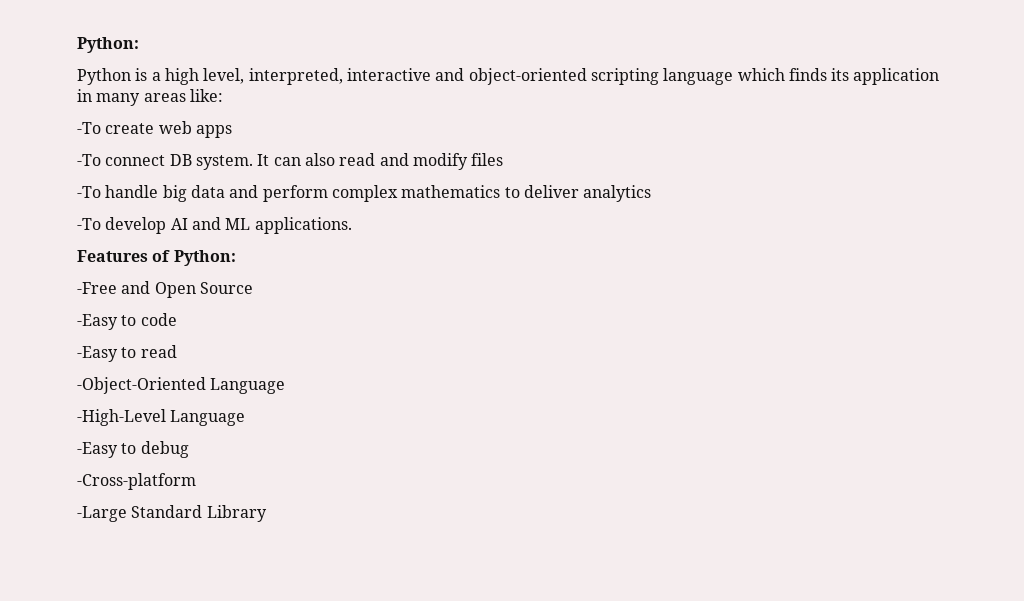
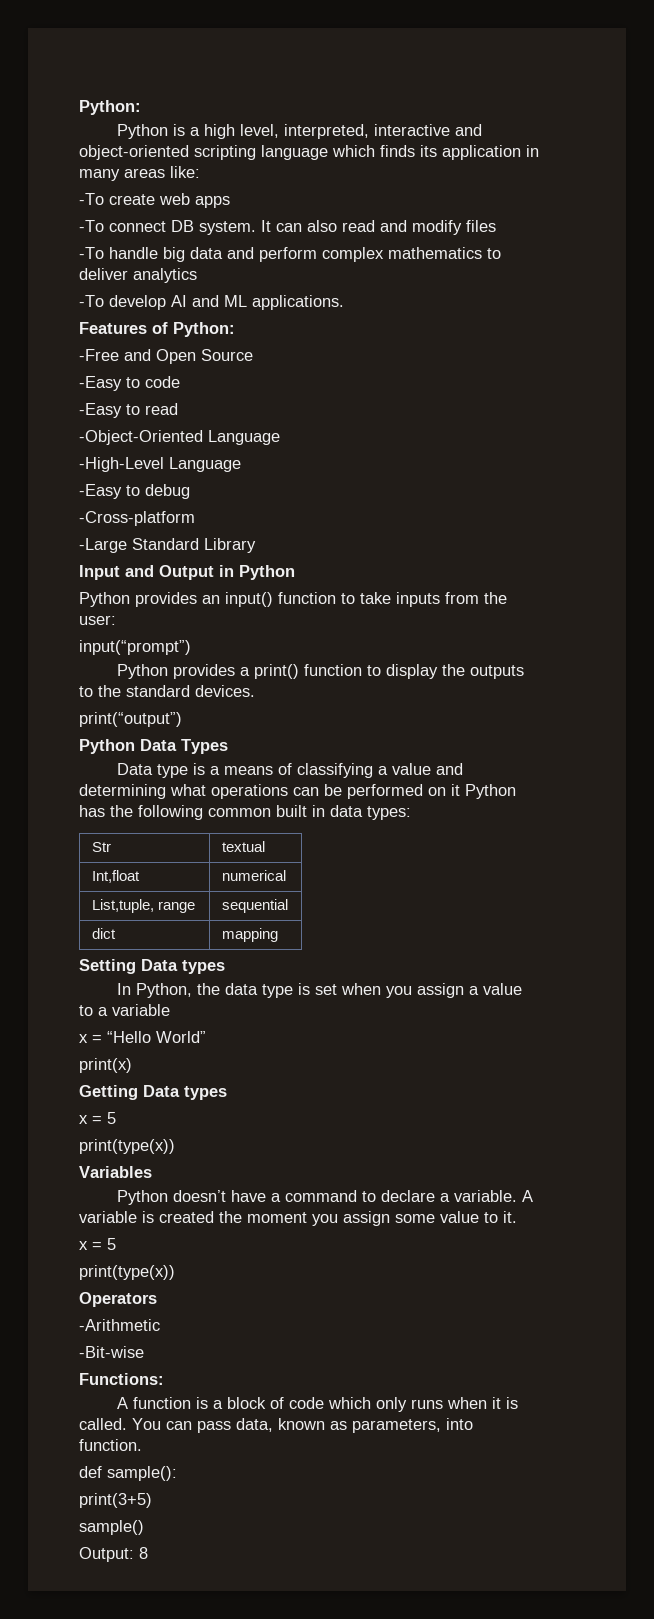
+ Input and Output in Python
+ Python provides an input() function to take inputs from the user:
+ input(“prompt”)
+ Python provides a print() function to display the outputs to the standard devices.
+ print(“output”)
+ Python Data Types
+ Data type is a means of classifying a value and determining what operations can be performed on it Python has the following common built in data types:
+ Str | textual
+ Int,float | numerical
+ List,tuple, range | sequential
+ dict | mapping
+ Setting Data types
+ In Python, the data type is set when you assign a value to a variable
+ x = “Hello World”
+ print(x)
+ Getting Data types
+ x = 5
+ print(type(x))
+ Variables
+ Python doesn’t have a command to declare a variable. A variable is created the moment you assign some value to it.
+ x = 5
+ print(type(x))
+ Operators
+ -Arithmetic
+ -Bit-wise
+ Functions:
+ A function is a block of code which only runs when it is called. You can pass data, known as parameters, into function.
+ def sample():
+ print(3+5)
+ sample()
+ Output: 8

